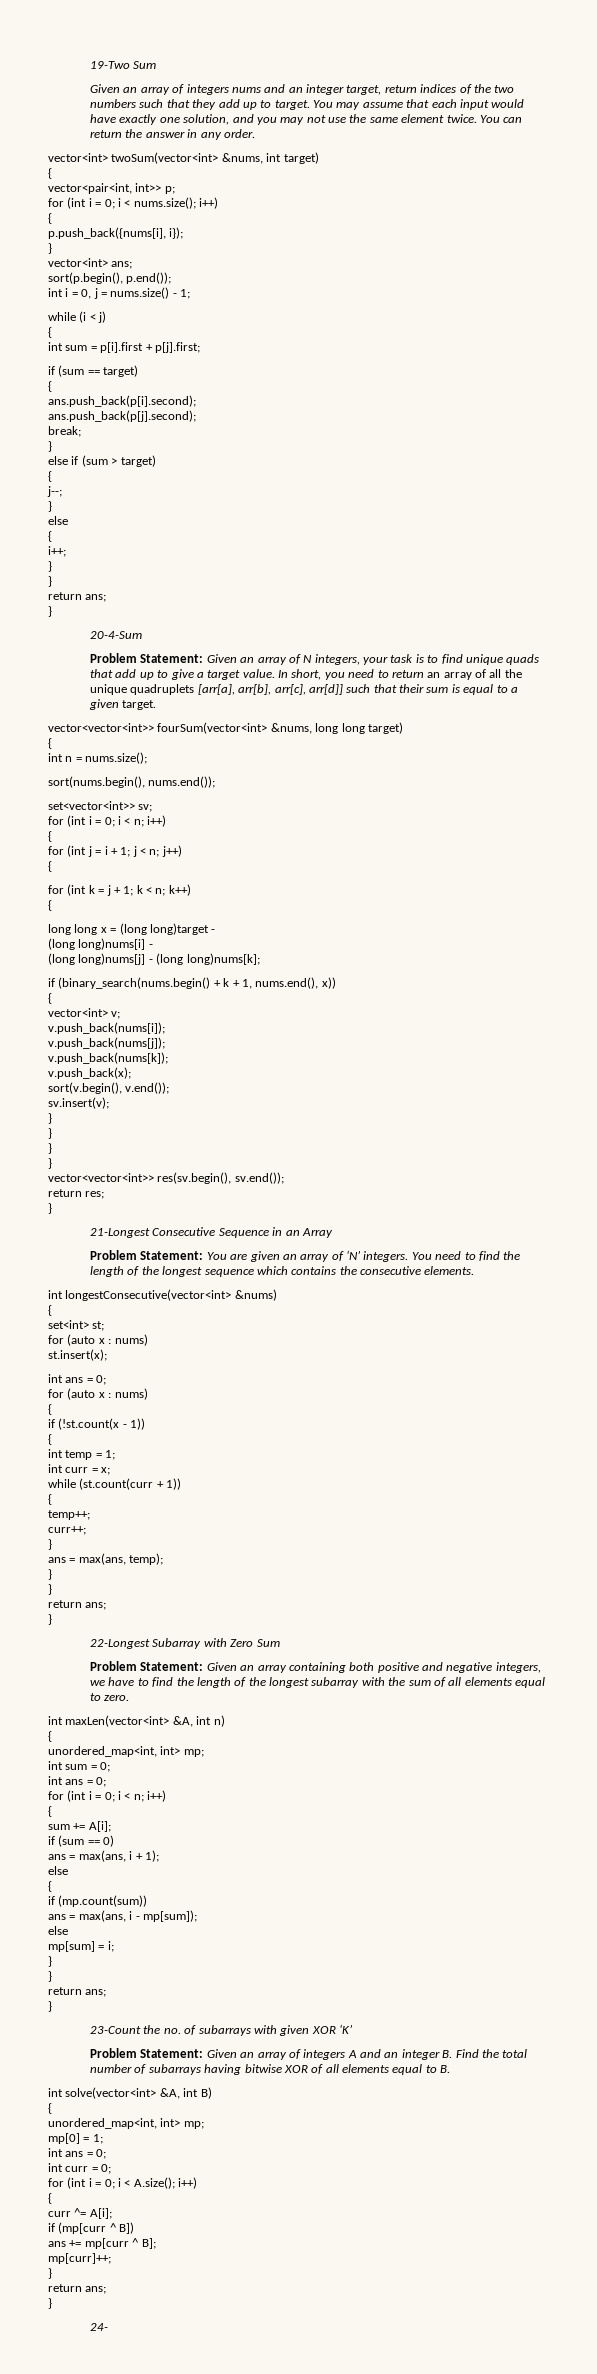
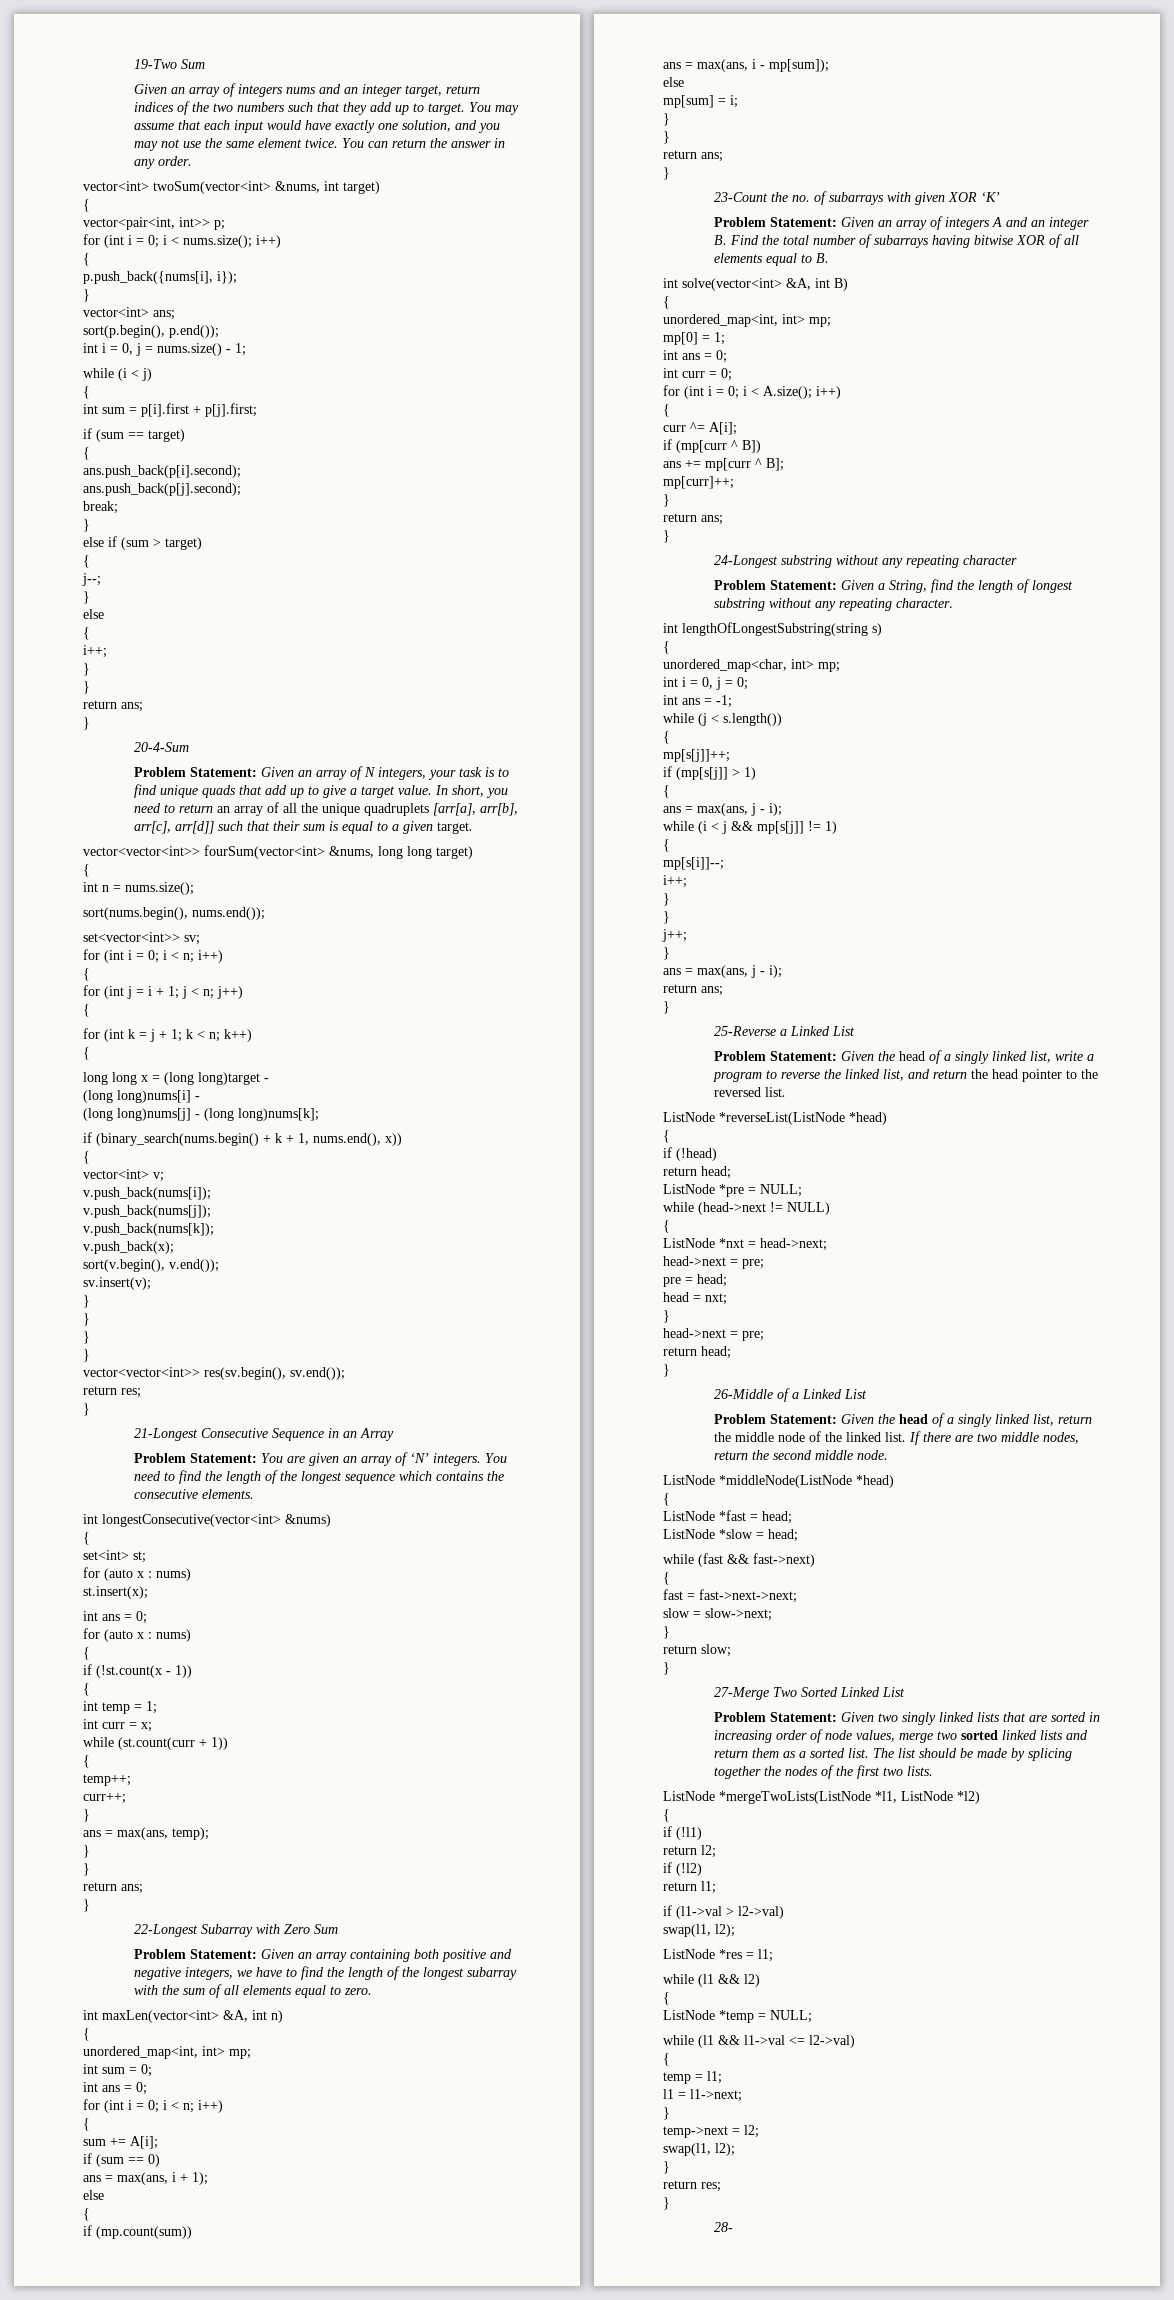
- 24-
+ 24-Longest substring without any repeating character
+ Problem Statement: Given a String, find the length of longest substring without any repeating character.
+ int lengthOfLongestSubstring(string s)
+ {
+ unordered_map<char, int> mp;
+ int i = 0, j = 0;
+ int ans = -1;
+ while (j < s.length())
+ {
+ mp[s[j]]++;
+ if (mp[s[j]] > 1)
+ {
+ ans = max(ans, j - i);
+ while (i < j && mp[s[j]] != 1)
+ {
+ mp[s[i]]--;
+ i++;
+ }
+ }
+ j++;
+ }
+ ans = max(ans, j - i);
+ return ans;
+ }
+ 25-Reverse a Linked List
+ Problem Statement: Given the head of a singly linked list, write a program to reverse the linked list, and return the head pointer to the reversed list.
+ ListNode *reverseList(ListNode *head)
+ {
+ if (!head)
+ return head;
+ ListNode *pre = NULL;
+ while (head->next != NULL)
+ {
+ ListNode *nxt = head->next;
+ head->next = pre;
+ pre = head;
+ head = nxt;
+ }
+ head->next = pre;
+ return head;
+ }
+ 26-Middle of a Linked List
+ Problem Statement: Given the head of a singly linked list, return the middle node of the linked list. If there are two middle nodes, return the second middle node.
+ ListNode *middleNode(ListNode *head)
+ {
+ ListNode *fast = head;
+ ListNode *slow = head;
+ while (fast && fast->next)
+ {
+ fast = fast->next->next;
+ slow = slow->next;
+ }
+ return slow;
+ }
+ 27-Merge Two Sorted Linked List
+ Problem Statement: Given two singly linked lists that are sorted in increasing order of node values, merge two sorted linked lists and return them as a sorted list. The list should be made by splicing together the nodes of the first two lists.
+ ListNode *mergeTwoLists(ListNode *l1, ListNode *l2)
+ {
+ if (!l1)
+ return l2;
+ if (!l2)
+ return l1;
+ if (l1->val > l2->val)
+ swap(l1, l2);
+ ListNode *res = l1;
+ while (l1 && l2)
+ {
+ ListNode *temp = NULL;
+ while (l1 && l1->val <= l2->val)
+ {
+ temp = l1;
+ l1 = l1->next;
+ }
+ temp->next = l2;
+ swap(l1, l2);
+ }
+ return res;
+ }
+ 28-

